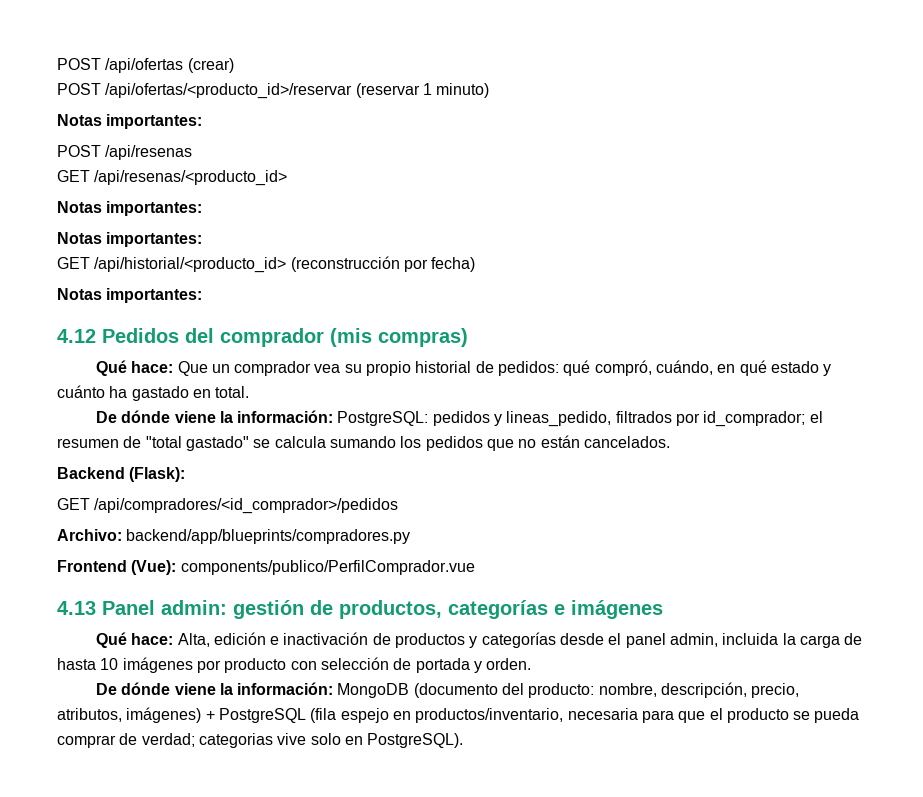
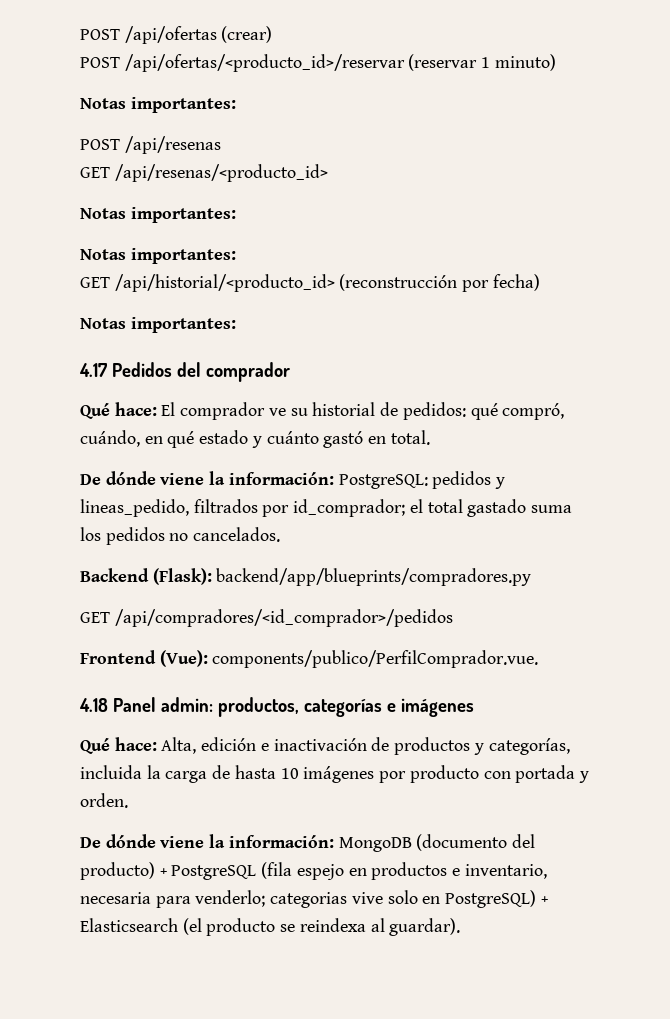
- 4.12 Pedidos del comprador (mis compras)
- Qué hace: Que un comprador vea su propio historial de pedidos: qué compró, cuándo, en qué estado y cuánto ha gastado en total.
+ 4.17 Pedidos del comprador
+ Qué hace: El comprador ve su historial de pedidos: qué compró, cuándo, en qué estado y cuánto gastó en total.
- De dónde viene la información: PostgreSQL: pedidos y lineas_pedido, filtrados por id_comprador; el resumen de "total gastado" se calcula sumando los pedidos que no están cancelados.
+ De dónde viene la información: PostgreSQL: pedidos y lineas_pedido, filtrados por id_comprador; el total gastado suma los pedidos no cancelados.
- Backend (Flask):
+ Backend (Flask): backend/app/blueprints/compradores.py
- Archivo: backend/app/blueprints/compradores.py
- Frontend (Vue): components/publico/PerfilComprador.vue
- 4.13 Panel admin: gestión de productos, categorías e imágenes
+ Frontend (Vue): components/publico/PerfilComprador.vue.
+ 4.18 Panel admin: productos, categorías e imágenes
- Qué hace: Alta, edición e inactivación de productos y categorías desde el panel admin, incluida la carga de hasta 10 imágenes por producto con selección de portada y orden.
+ Qué hace: Alta, edición e inactivación de productos y categorías, incluida la carga de hasta 10 imágenes por producto con portada y orden.
- De dónde viene la información: MongoDB (documento del producto: nombre, descripción, precio, atributos, imágenes) + PostgreSQL (fila espejo en productos/inventario, necesaria para que el producto se pueda comprar de verdad; categorias vive solo en PostgreSQL).
+ De dónde viene la información: MongoDB (documento del producto) + PostgreSQL (fila espejo en productos e inventario, necesaria para venderlo; categorias vive solo en PostgreSQL) + Elasticsearch (el producto se reindexa al guardar).

